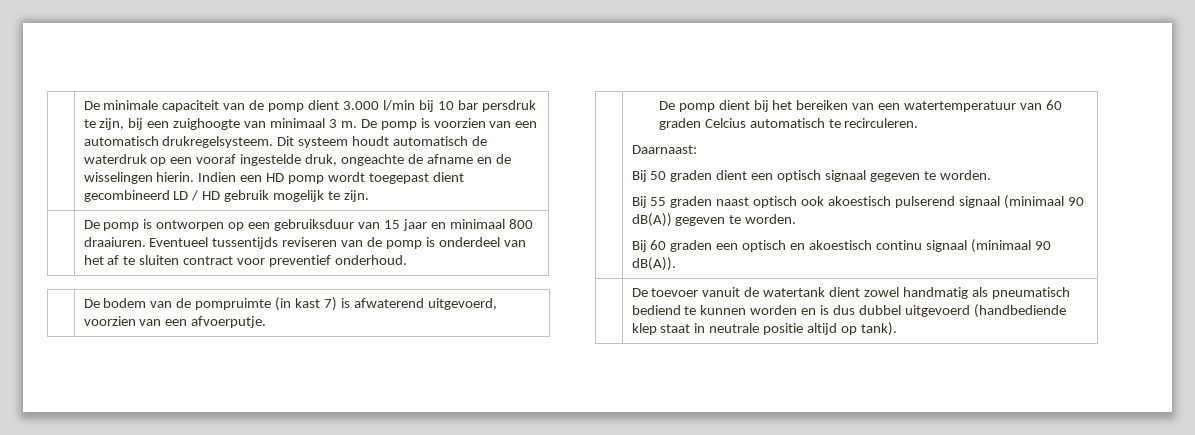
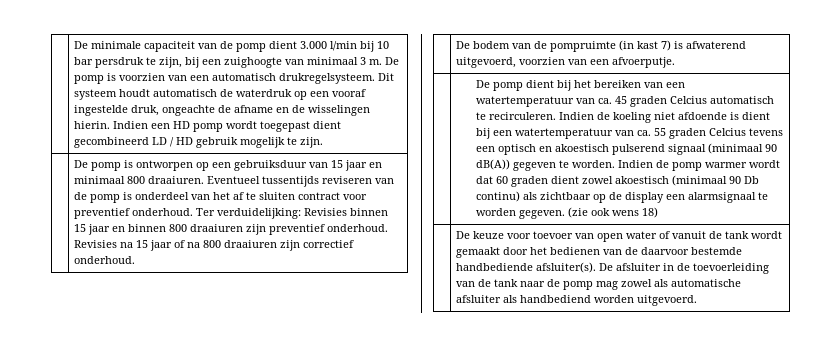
+ Ter verduidelijking: Revisies binnen 15 jaar en binnen 800 draaiuren zijn preventief onderhoud. Revisies na 15 jaar of na 800 draaiuren zijn correctief onderhoud.
- De pomp dient bij het bereiken van een watertemperatuur van 60 graden Celcius automatisch te recirculeren.
- Daarnaast:
- Bij 50 graden dient een optisch signaal gegeven te worden.
- Bij 55 graden naast optisch ook akoestisch pulserend signaal (minimaal 90 dB(A)) gegeven te worden.
- Bij 60 graden een optisch en akoestisch continu signaal (minimaal 90 dB(A)).
- | De toevoer vanuit de watertank dient zowel handmatig als pneumatisch bediend te kunnen worden en is dus dubbel uitgevoerd (handbediende klep staat in neutrale positie altijd op tank).
+ De pomp dient bij het bereiken van een watertemperatuur van ca. 45 graden Celcius automatisch te recirculeren. Indien de koeling niet afdoende is dient bij een watertemperatuur van ca. 55 graden Celcius tevens een optisch en akoestisch pulserend signaal (minimaal 90 dB(A)) gegeven te worden. Indien de pomp warmer wordt dat 60 graden dient zowel akoestisch (minimaal 90 Db continu) als zichtbaar op de display een alarmsignaal te worden gegeven. (zie ook wens 18)
+ | De keuze voor toevoer van open water of vanuit de tank wordt gemaakt door het bedienen van de daarvoor bestemde handbediende afsluiter(s). De afsluiter in de toevoerleiding van de tank naar de pomp mag zowel als automatische afsluiter als handbediend worden uitgevoerd.

